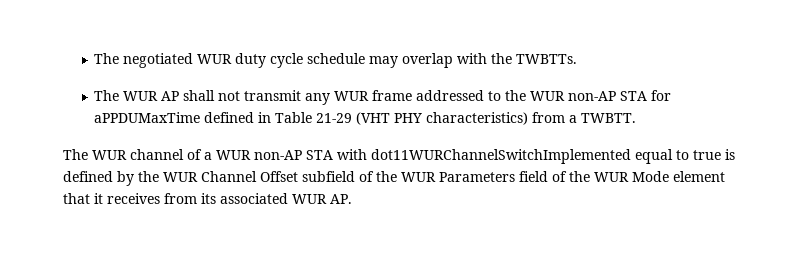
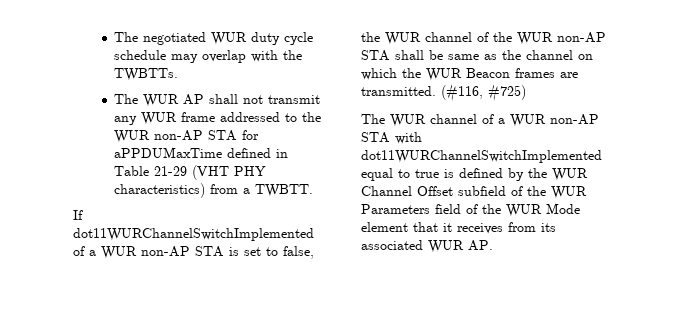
+ If dot11WURChannelSwitchImplemented of a WUR non-AP STA is set to false, the WUR channel of the WUR non-AP STA shall be same as the channel on which the WUR Beacon frames are transmitted. (#116, #725)

